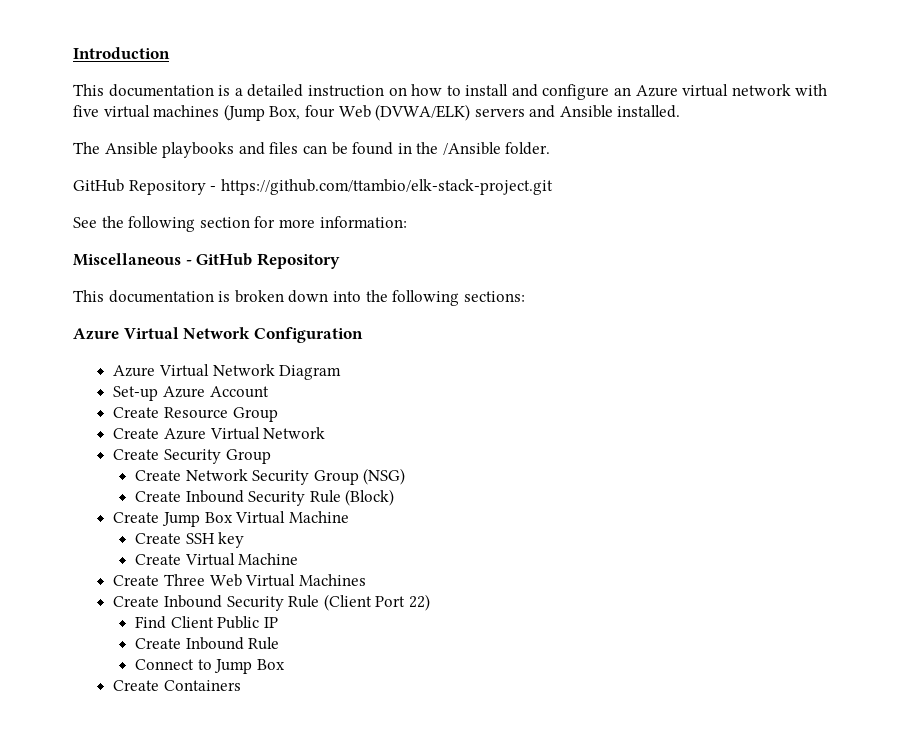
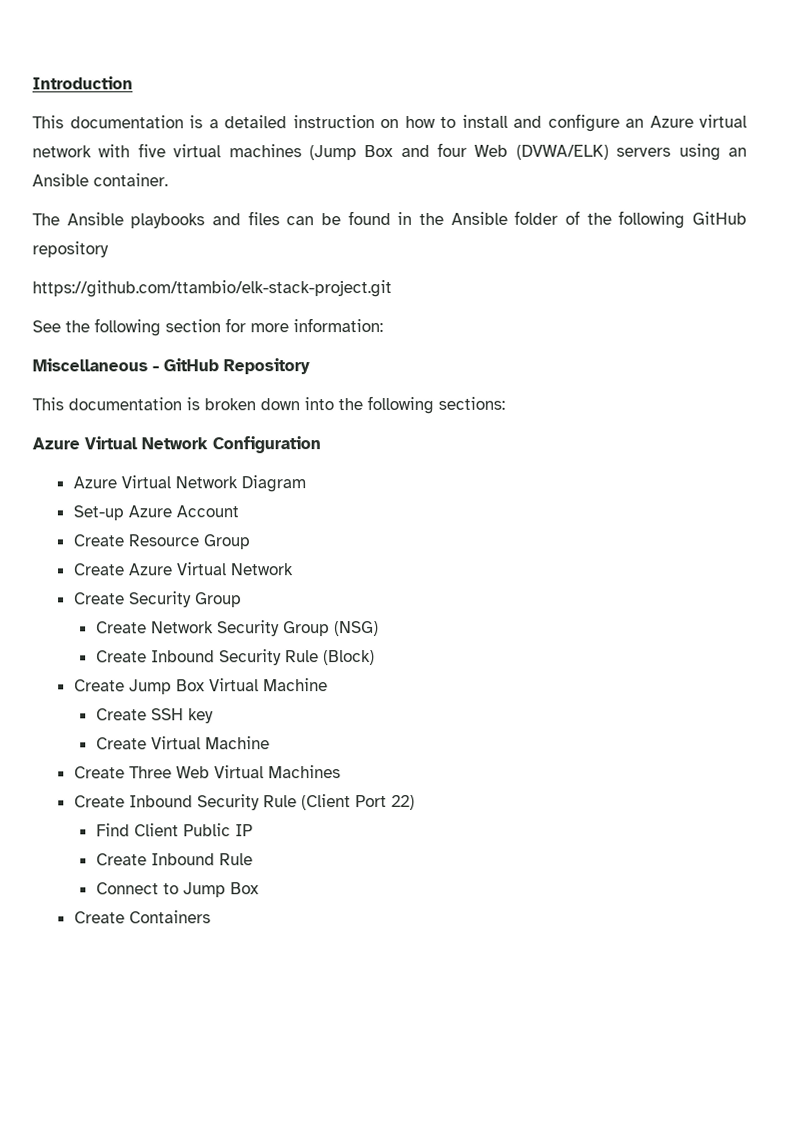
- This documentation is a detailed instruction on how to install and configure an Azure virtual network with five virtual machines (Jump Box, four Web (DVWA/ELK) servers and Ansible installed.
+ This documentation is a detailed instruction on how to install and configure an Azure virtual network with five virtual machines (Jump Box and four Web (DVWA/ELK) servers using an Ansible container.
- The Ansible playbooks and files can be found in the /Ansible folder.
- GitHub Repository - https://github.com/ttambio/elk-stack-project.git
+ The Ansible playbooks and files can be found in the Ansible folder of the following GitHub repository
+ https://github.com/ttambio/elk-stack-project.git

